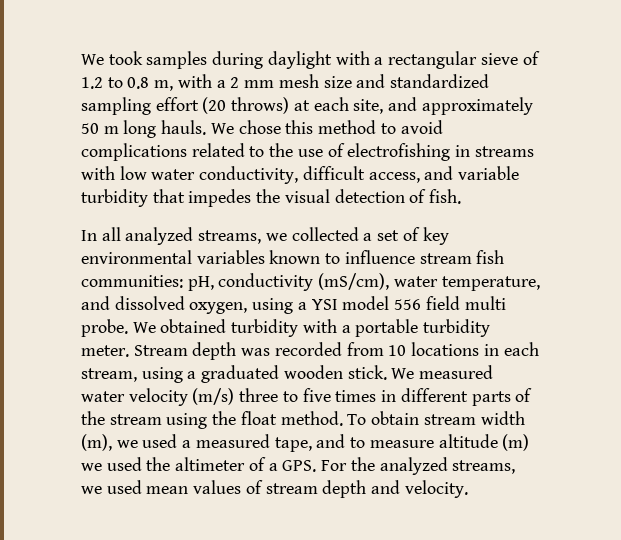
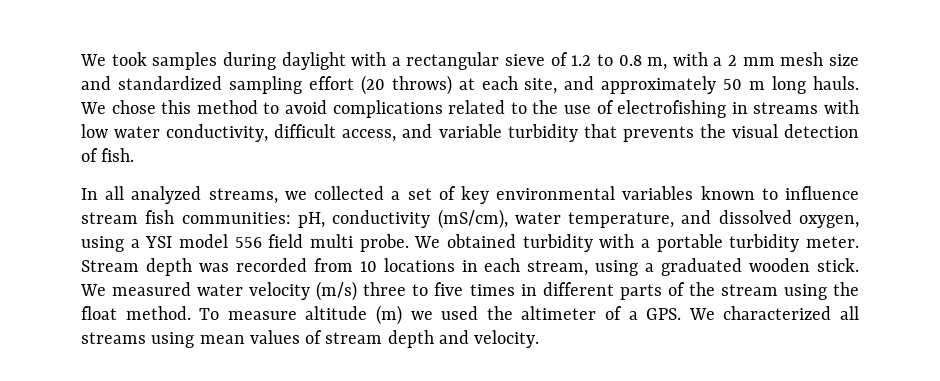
- We chose this method to avoid complications related to the use of electrofishing in streams with low water conductivity, difficult access, and variable turbidity that impedes the visual detection of fish.
+ We chose this method to avoid complications related to the use of electrofishing in streams with low water conductivity, difficult access, and variable turbidity that prevents the visual detection of fish.
- To obtain stream width (m), we used a measured tape, and to measure altitude (m) we used the altimeter of a GPS. For the analyzed streams, we used mean values of stream depth and velocity.
+ To measure altitude (m) we used the altimeter of a GPS. We characterized all streams using mean values of stream depth and velocity.

